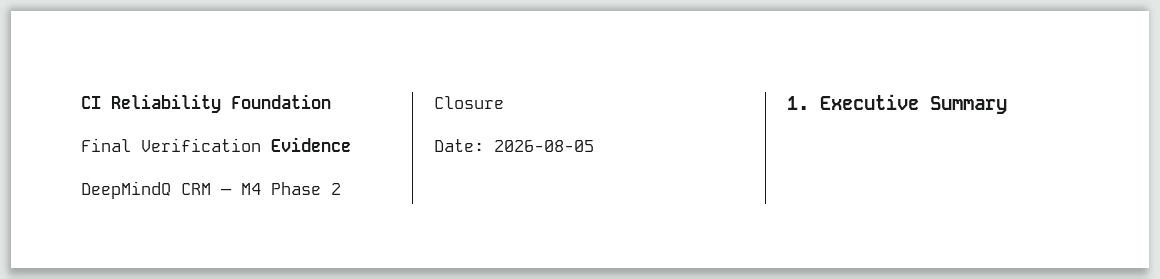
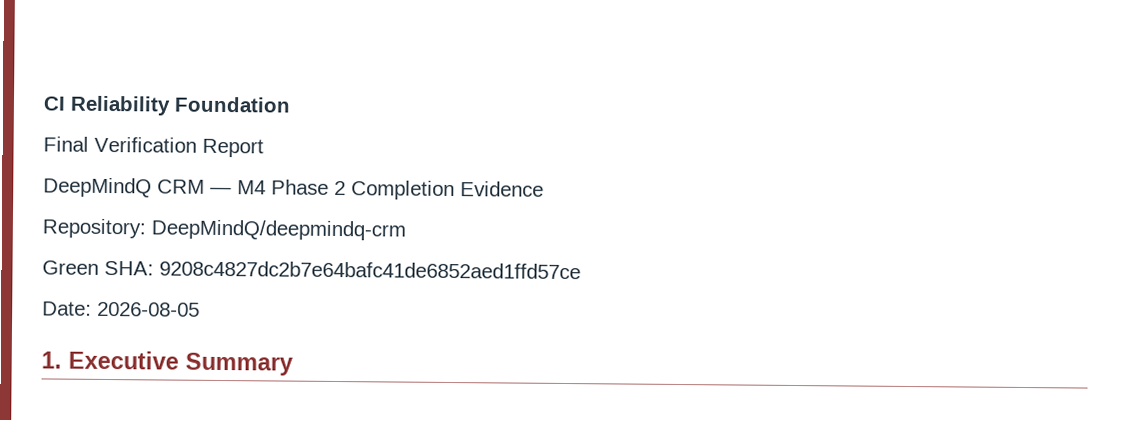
- Final Verification Evidence
+ Final Verification Report
- DeepMindQ CRM — M4 Phase 2 Closure
+ DeepMindQ CRM — M4 Phase 2 Completion Evidence
+ Repository: DeepMindQ/deepmindq-crm
+ Green SHA: 9208c4827dc2b7e64bafc41de6852aed1ffd57ce

